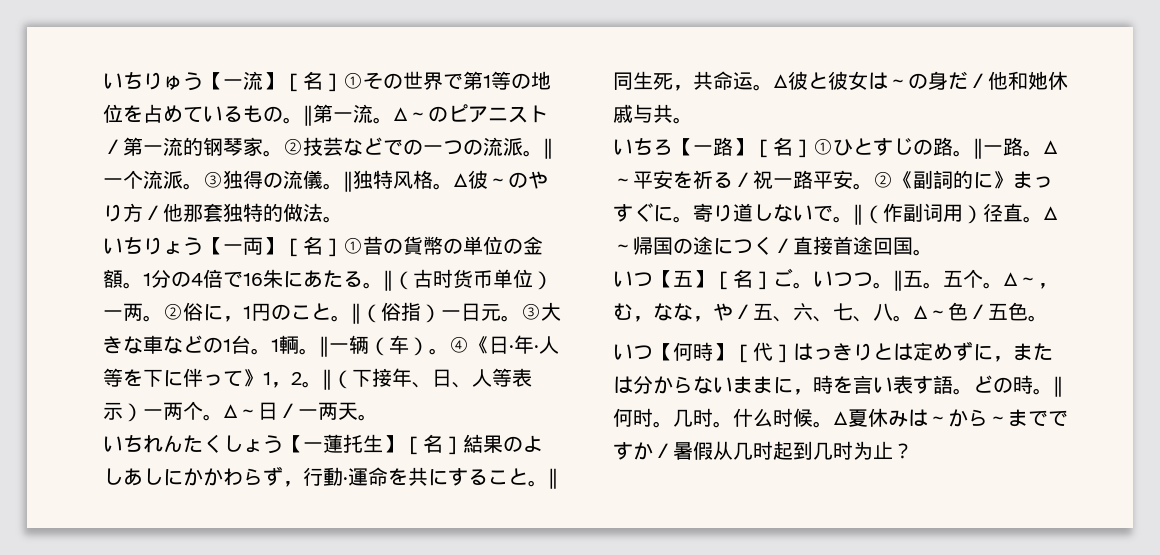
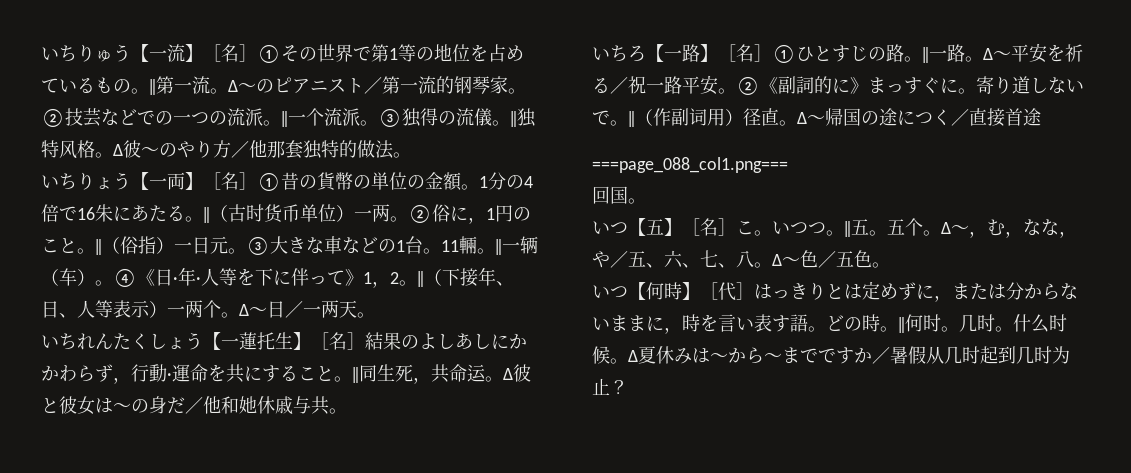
- 1輌。
+ 11輛。
- Δ～帰国の途につく／直接首途回国。
+ Δ～帰国の途につく／直接首途
+ ===page_088_col1.png===
+ 回国。
- いつ【五】［名］ご。
+ いつ【五】［名］こ。

